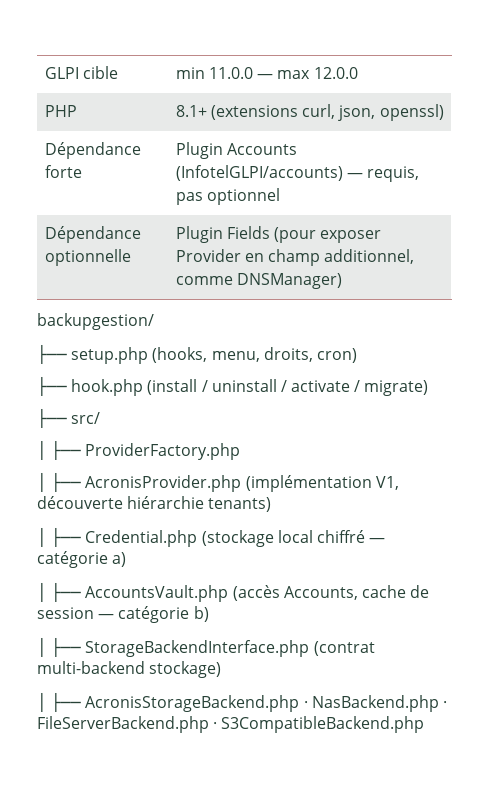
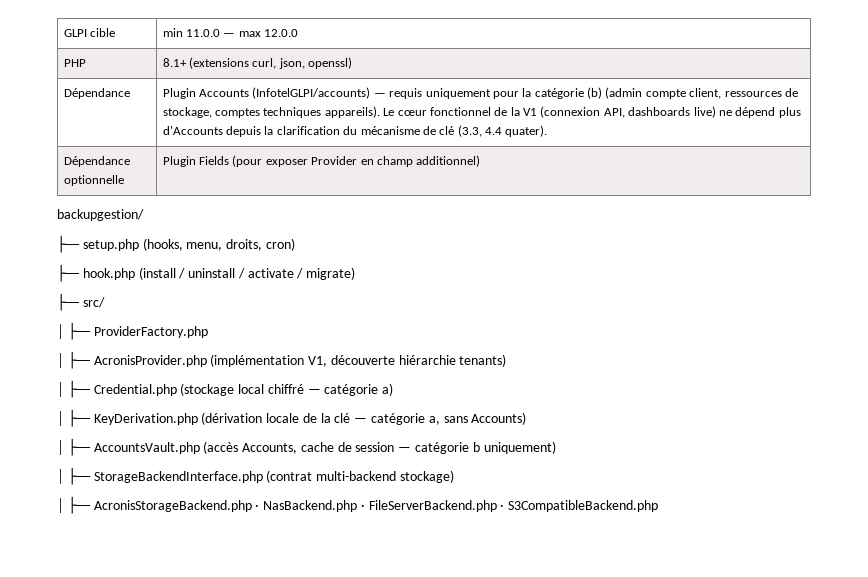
  PHP | 8.1+ (extensions curl, json, openssl)
- Dépendance forte
+ Dépendance
- Plugin Accounts (InfotelGLPI/accounts) — requis, pas optionnel
+ Plugin Accounts (InfotelGLPI/accounts) — requis uniquement pour la catégorie (b) (admin compte client, ressources de stockage, comptes techniques appareils). Le cœur fonctionnel de la V1 (connexion API, dashboards live) ne dépend plus d'Accounts depuis la clarification du mécanisme de clé (3.3, 4.4 quater).
- Dépendance optionnelle | Plugin Fields (pour exposer Provider en champ additionnel, comme DNSManager)
+ Dépendance optionnelle | Plugin Fields (pour exposer Provider en champ additionnel)
+ │ ├── KeyDerivation.php (dérivation locale de la clé — catégorie a, sans Accounts)
- │ ├── AccountsVault.php (accès Accounts, cache de session — catégorie b)
+ │ ├── AccountsVault.php (accès Accounts, cache de session — catégorie b uniquement)

